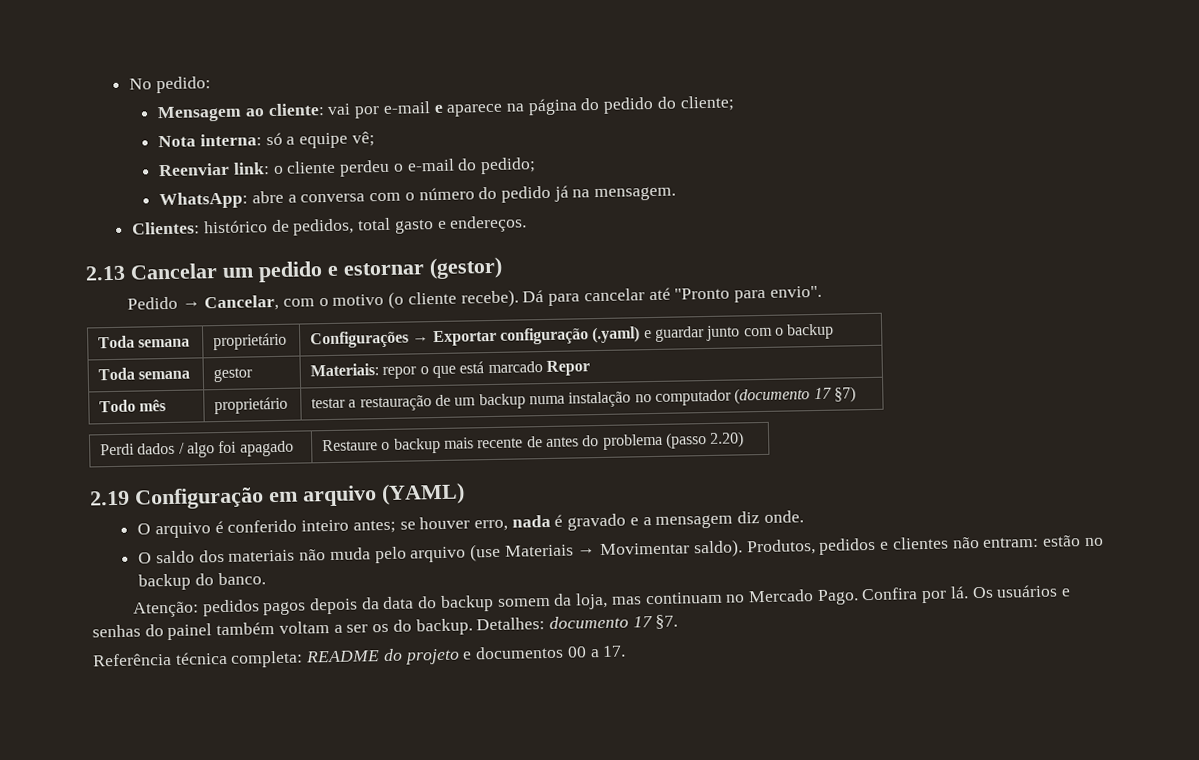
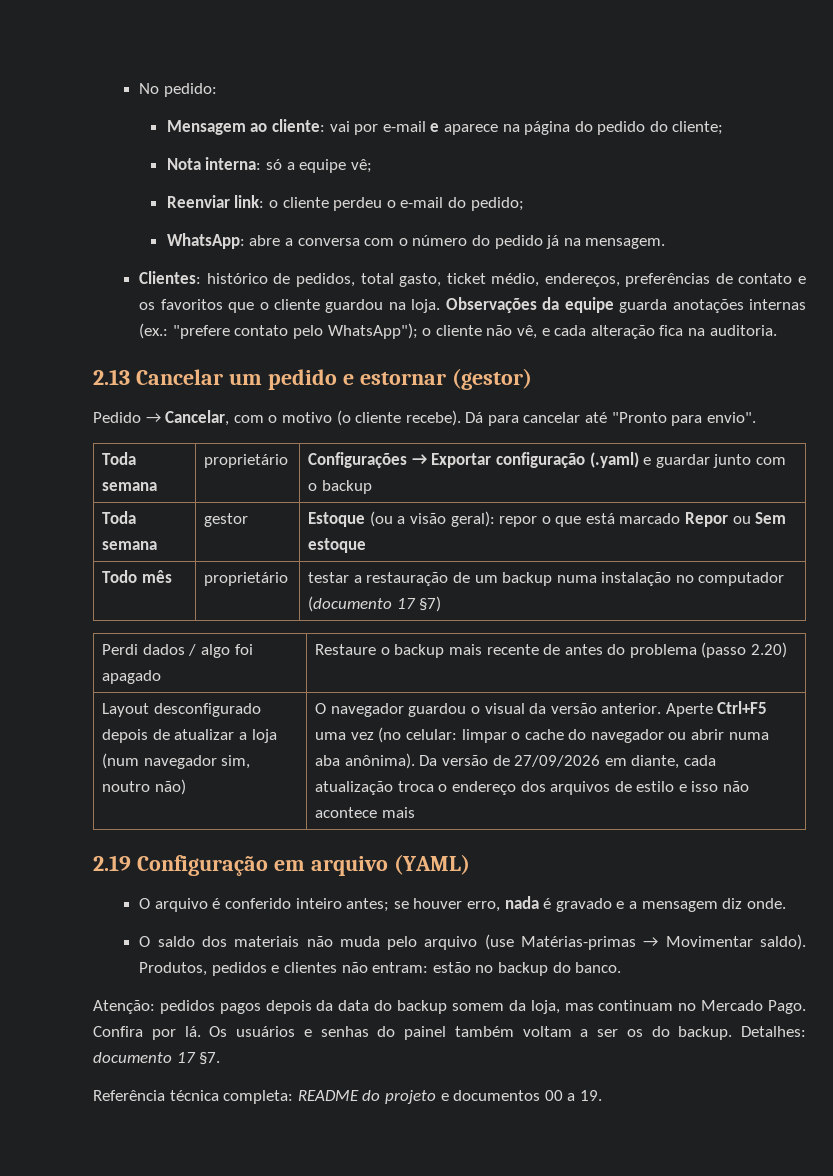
- Clientes: histórico de pedidos, total gasto e endereços.
+ Clientes: histórico de pedidos, total gasto, ticket médio, endereços, preferências de contato e os favoritos que o cliente guardou na loja. Observações da equipe guarda anotações internas (ex.: "prefere contato pelo WhatsApp"); o cliente não vê, e cada alteração fica na auditoria.
- Toda semana | gestor | Materiais: repor o que está marcado Repor
+ Toda semana | gestor | Estoque (ou a visão geral): repor o que está marcado Repor ou Sem estoque
+ Layout desconfigurado depois de atualizar a loja (num navegador sim, noutro não) | O navegador guardou o visual da versão anterior. Aperte Ctrl+F5 uma vez (no celular: limpar o cache do navegador ou abrir numa aba anônima). Da versão de 27/09/2026 em diante, cada atualização troca o endereço dos arquivos de estilo e isso não acontece mais
- O saldo dos materiais não muda pelo arquivo (use Materiais → Movimentar saldo).
+ O saldo dos materiais não muda pelo arquivo (use Matérias-primas → Movimentar saldo).
- Referência técnica completa: README do projeto e documentos 00 a 17.
+ Referência técnica completa: README do projeto e documentos 00 a 19.

